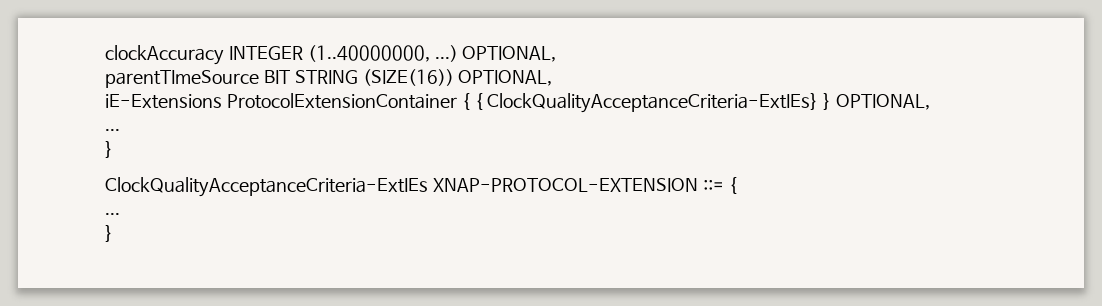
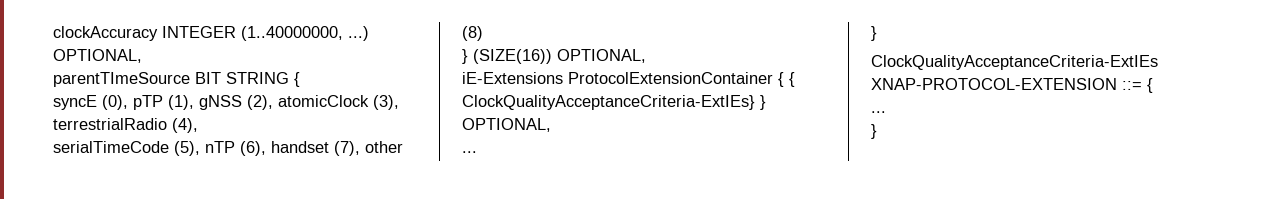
- parentTImeSource BIT STRING (SIZE(16)) OPTIONAL,
+ parentTImeSource BIT STRING {
+ syncE (0), pTP (1), gNSS (2), atomicClock (3), terrestrialRadio (4),
+ serialTimeCode (5), nTP (6), handset (7), other (8)
+ } (SIZE(16)) OPTIONAL,

